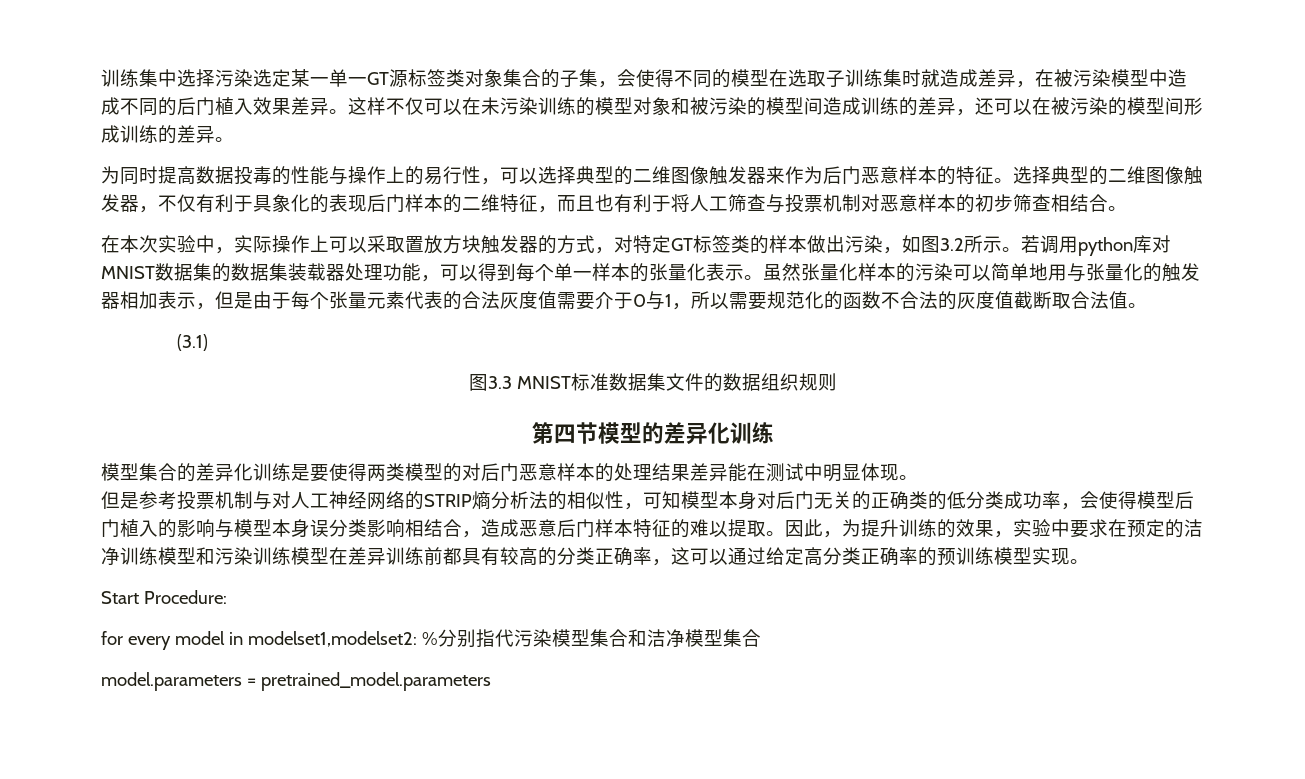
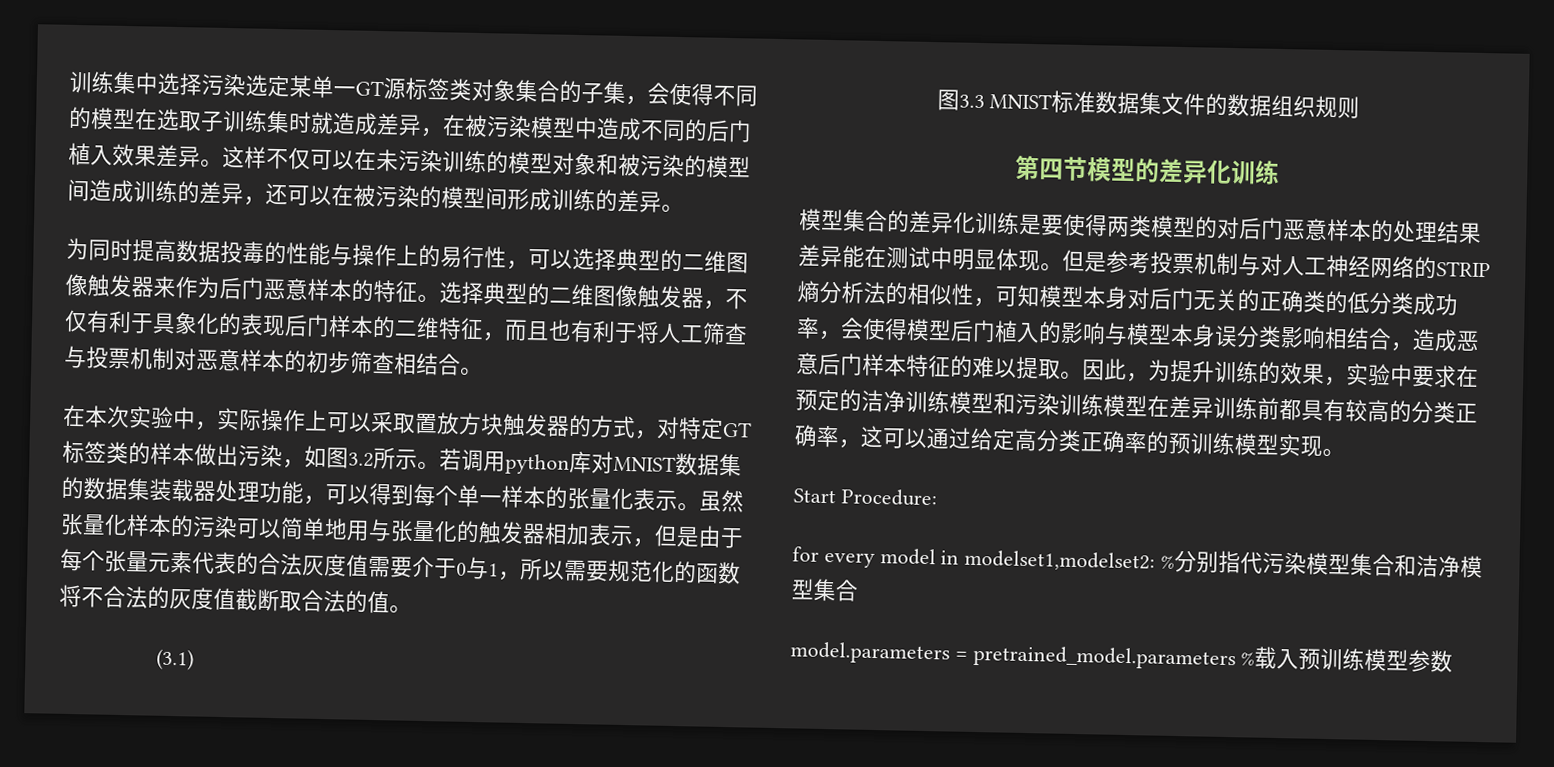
- 训练集中选择污染选定某一单一GT源标签类对象集合的子集，会使得不同的模型在选取子训练集时就造成差异，在被污染模型中造成不同的后门植入效果差异。
+ 训练集中选择污染选定某单一GT源标签类对象集合的子集，会使得不同的模型在选取子训练集时就造成差异，在被污染模型中造成不同的后门植入效果差异。
- 虽然张量化样本的污染可以简单地用与张量化的触发器相加表示，但是由于每个张量元素代表的合法灰度值需要介于0与1，所以需要规范化的函数不合法的灰度值截断取合法值。
+ 虽然张量化样本的污染可以简单地用与张量化的触发器相加表示，但是由于每个张量元素代表的合法灰度值需要介于0与1，所以需要规范化的函数将不合法的灰度值截断取合法的值。
- 模型集合的差异化训练是要使得两类模型的对后门恶意样本的处理结果差异能在测试中明显体现。
- 但是参考投票机制与对人工神经网络的STRIP熵分析法的相似性，可知模型本身对后门无关的正确类的低分类成功率，会使得模型后门植入的影响与模型本身误分类影响相结合，造成恶意后门样本特征的难以提取。
+ 模型集合的差异化训练是要使得两类模型的对后门恶意样本的处理结果差异能在测试中明显体现。但是参考投票机制与对人工神经网络的STRIP熵分析法的相似性，可知模型本身对后门无关的正确类的低分类成功率，会使得模型后门植入的影响与模型本身误分类影响相结合，造成恶意后门样本特征的难以提取。
- model.parameters = pretrained_model.parameters
+ model.parameters = pretrained_model.parameters %载入预训练模型参数

